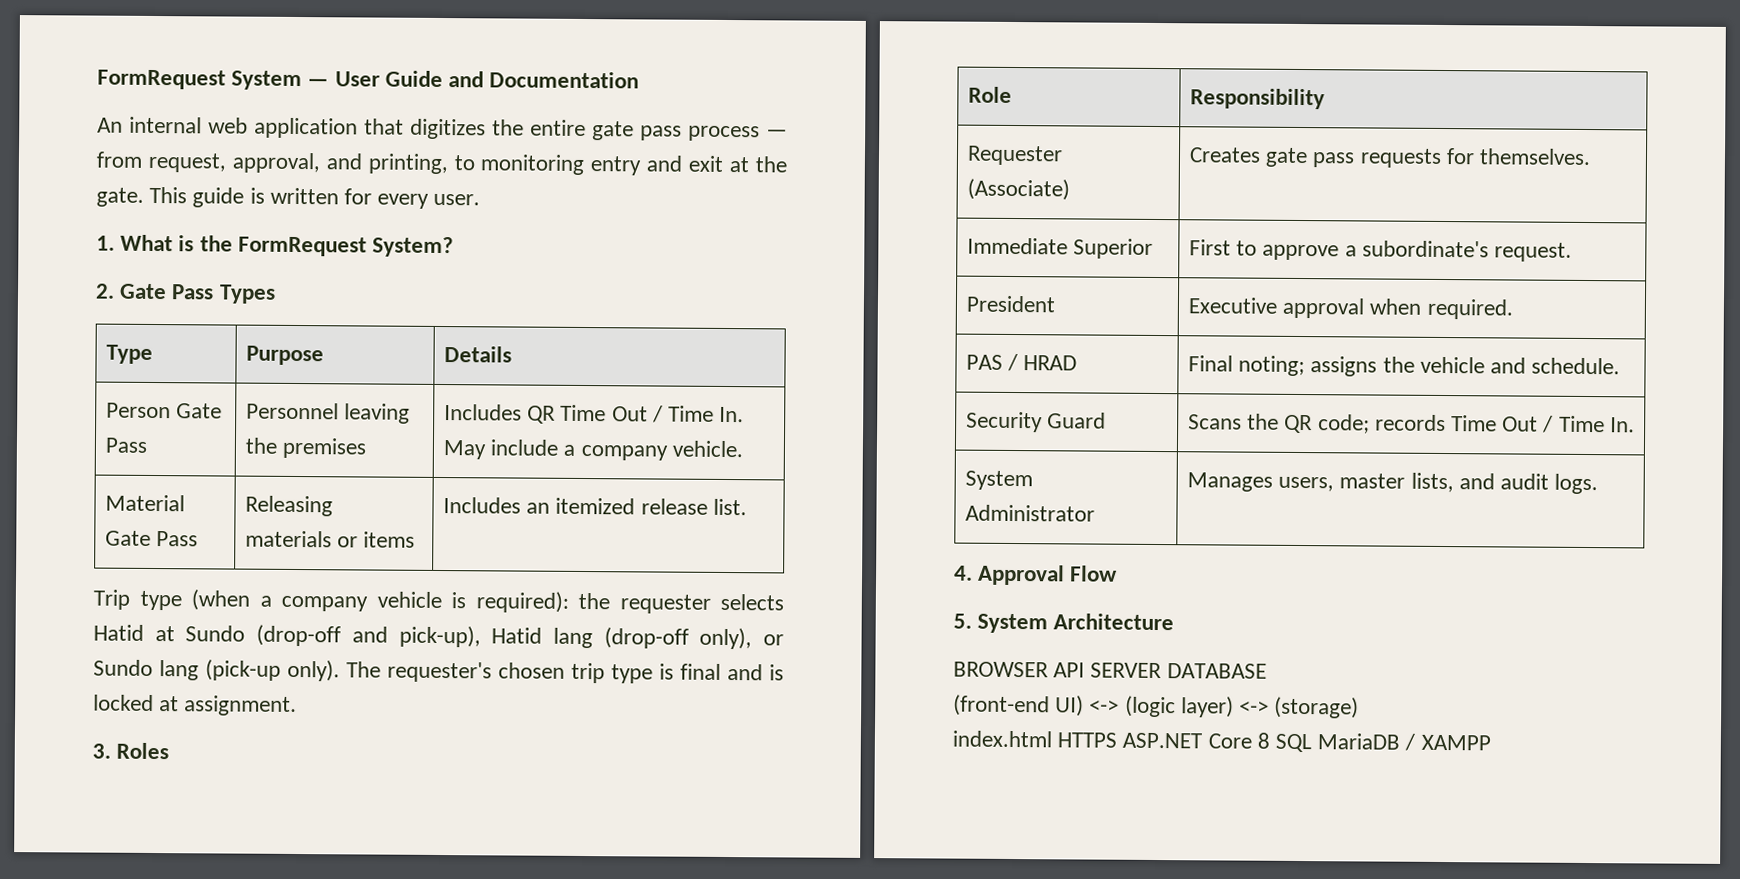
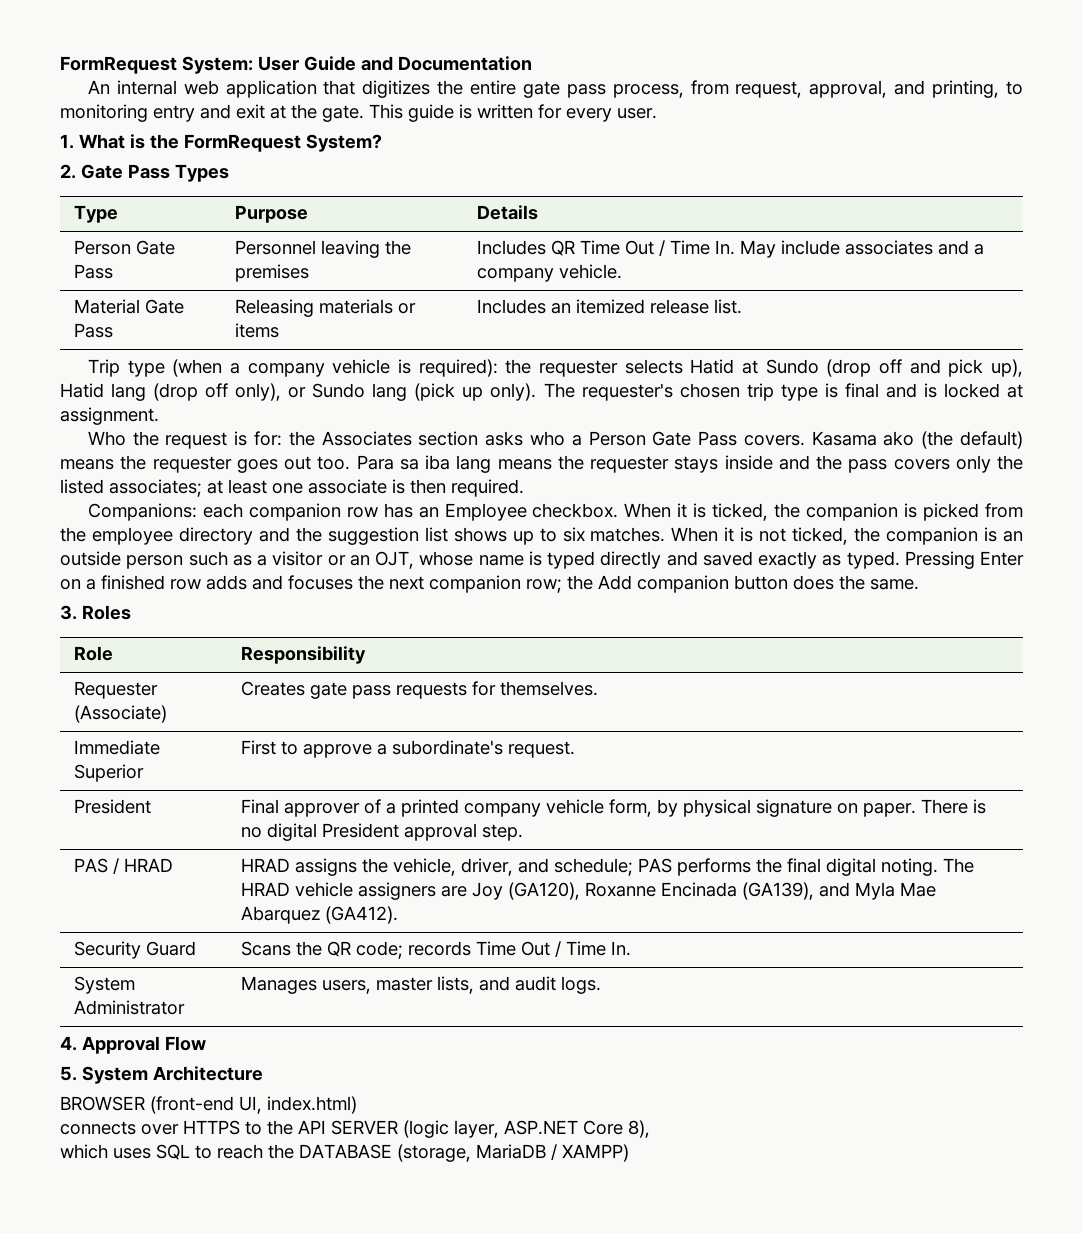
- FormRequest System — User Guide and Documentation
+ FormRequest System: User Guide and Documentation
- An internal web application that digitizes the entire gate pass process — from request, approval, and printing, to monitoring entry and exit at the gate.
+ An internal web application that digitizes the entire gate pass process, from request, approval, and printing, to monitoring entry and exit at the gate.
- Person Gate Pass | Personnel leaving the premises | Includes QR Time Out / Time In. May include a company vehicle.
+ Person Gate Pass | Personnel leaving the premises | Includes QR Time Out / Time In. May include associates and a company vehicle.
- Trip type (when a company vehicle is required): the requester selects Hatid at Sundo (drop-off and pick-up), Hatid lang (drop-off only), or Sundo lang (pick-up only).
+ Trip type (when a company vehicle is required): the requester selects Hatid at Sundo (drop off and pick up), Hatid lang (drop off only), or Sundo lang (pick up only).
+ Who the request is for: the Associates section asks who a Person Gate Pass covers. Kasama ako (the default) means the requester goes out too. Para sa iba lang means the requester stays inside and the pass covers only the listed associates; at least one associate is then required.
+ Companions: each companion row has an Employee checkbox. When it is ticked, the companion is picked from the employee directory and the suggestion list shows up to six matches. When it is not ticked, the companion is an outside person such as a visitor or an OJT, whose name is typed directly and saved exactly as typed. Pressing Enter on a finished row adds and focuses the next companion row; the Add companion button does the same.
- President | Executive approval when required.
- PAS / HRAD | Final noting; assigns the vehicle and schedule.
+ President | Final approver of a printed company vehicle form, by physical signature on paper. There is no digital President approval step.
+ PAS / HRAD | HRAD assigns the vehicle, driver, and schedule; PAS performs the final digital noting. The HRAD vehicle assigners are Joy (GA120), Roxanne Encinada (GA139), and Myla Mae Abarquez (GA412).
- BROWSER API SERVER DATABASE
- (front-end UI) <-> (logic layer) <-> (storage)
- index.html HTTPS ASP.NET Core 8 SQL MariaDB / XAMPP
+ BROWSER (front-end UI, index.html)
+ connects over HTTPS to the API SERVER (logic layer, ASP.NET Core 8),
+ which uses SQL to reach the DATABASE (storage, MariaDB / XAMPP)

